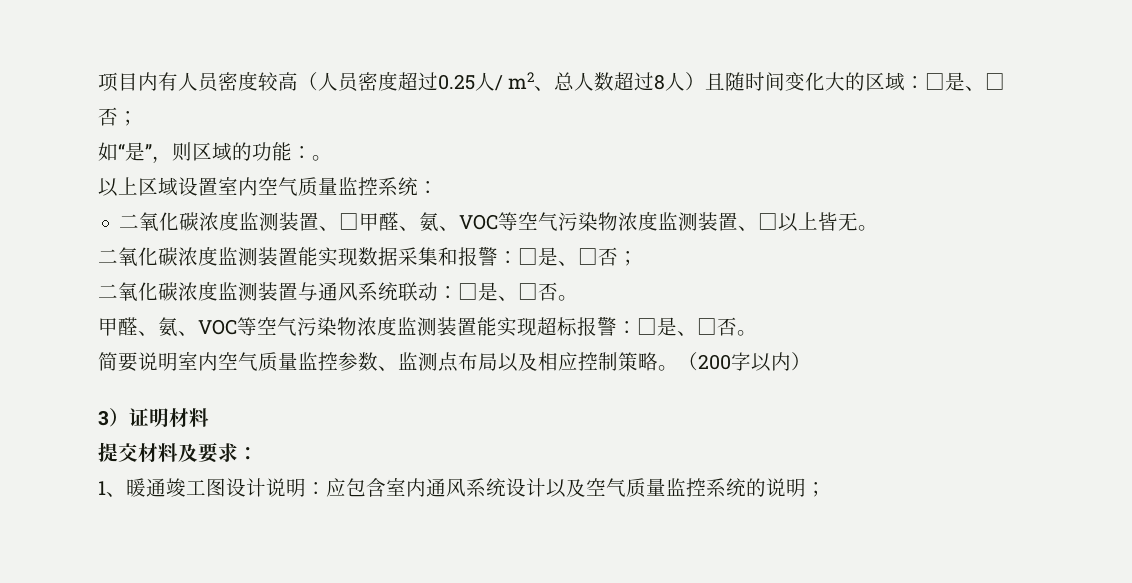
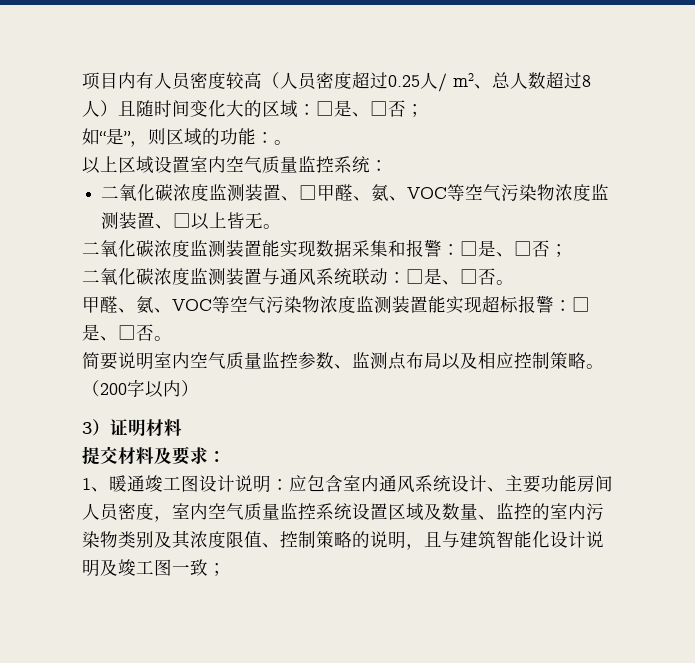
- 1、暖通竣工图设计说明：应包含室内通风系统设计以及空气质量监控系统的说明；
+ 1、暖通竣工图设计说明：应包含室内通风系统设计、主要功能房间人员密度，室内空气质量监控系统设置区域及数量、监控的室内污染物类别及其浓度限值、控制策略的说明，且与建筑智能化设计说明及竣工图一致；

